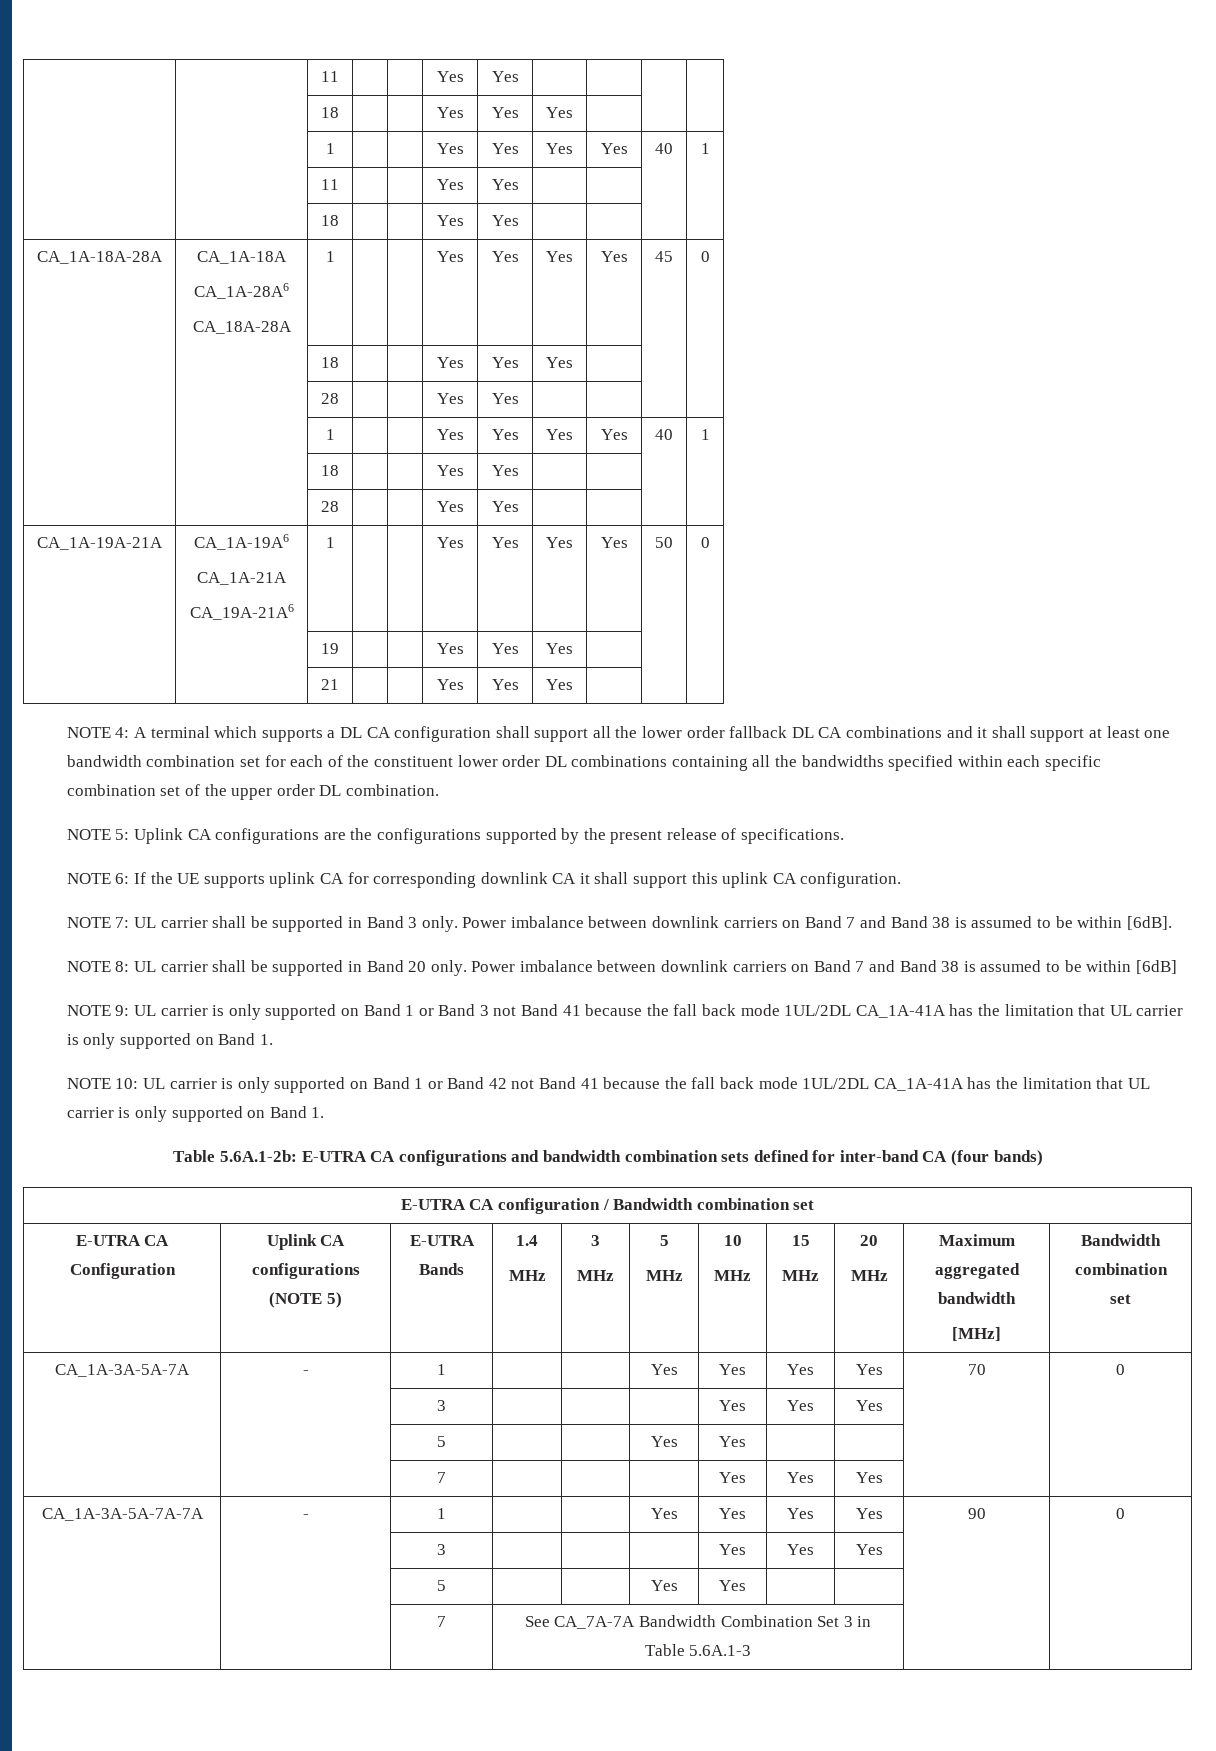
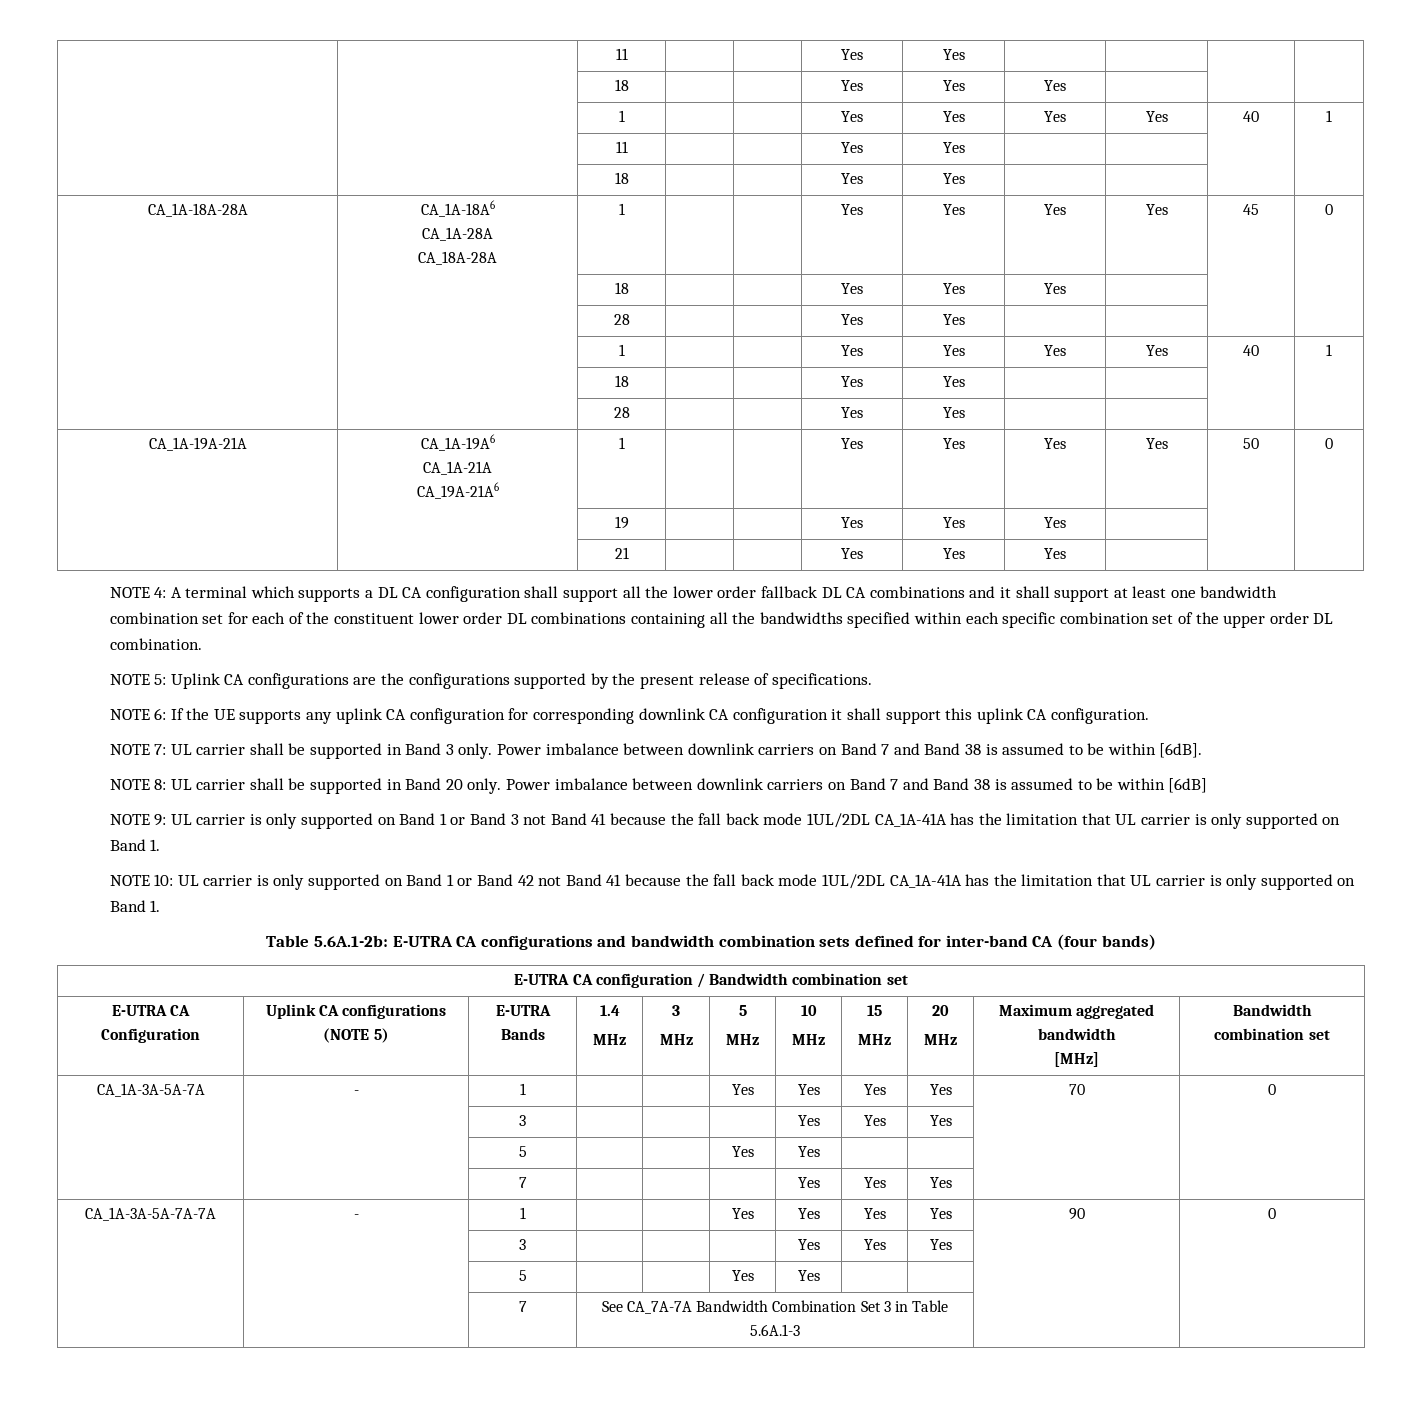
- CA_1A-18A-28A | CA_1A-18A
- CA_1A-28A6
+ CA_1A-18A-28A | CA_1A-18A6
+ CA_1A-28A
- NOTE 6: If the UE supports uplink CA for corresponding downlink CA it shall support this uplink CA configuration.
+ NOTE 6: If the UE supports any uplink CA configuration for corresponding downlink CA configuration it shall support this uplink CA configuration.

